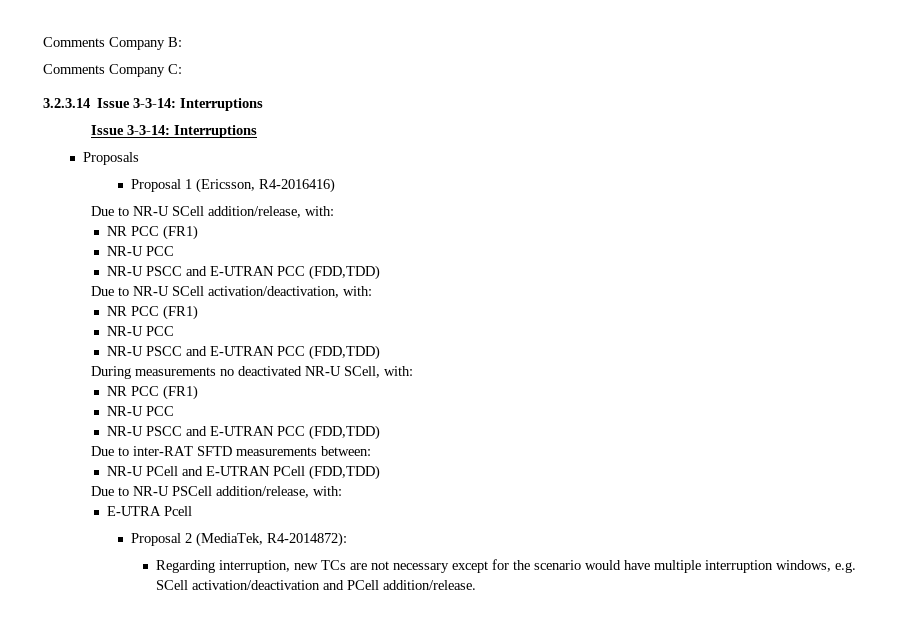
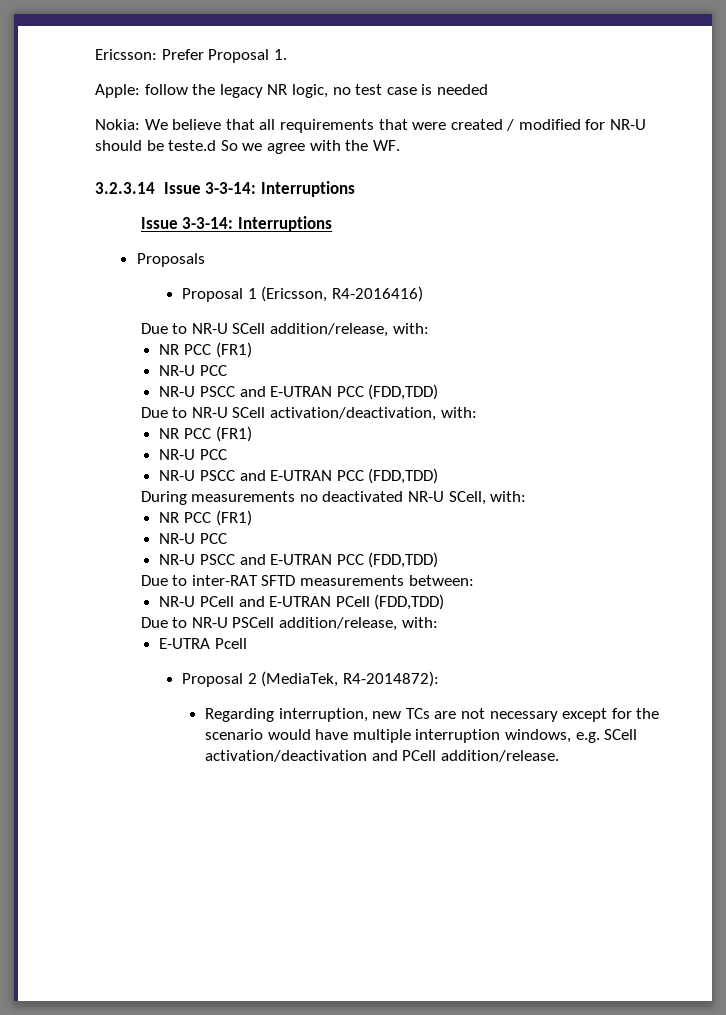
- Comments Company B:
- Comments Company C:
+ Ericsson: Prefer Proposal 1.
+ Apple: follow the legacy NR logic, no test case is needed
+ Nokia: We believe that all requirements that were created / modified for NR-U should be teste.d So we agree with the WF.

